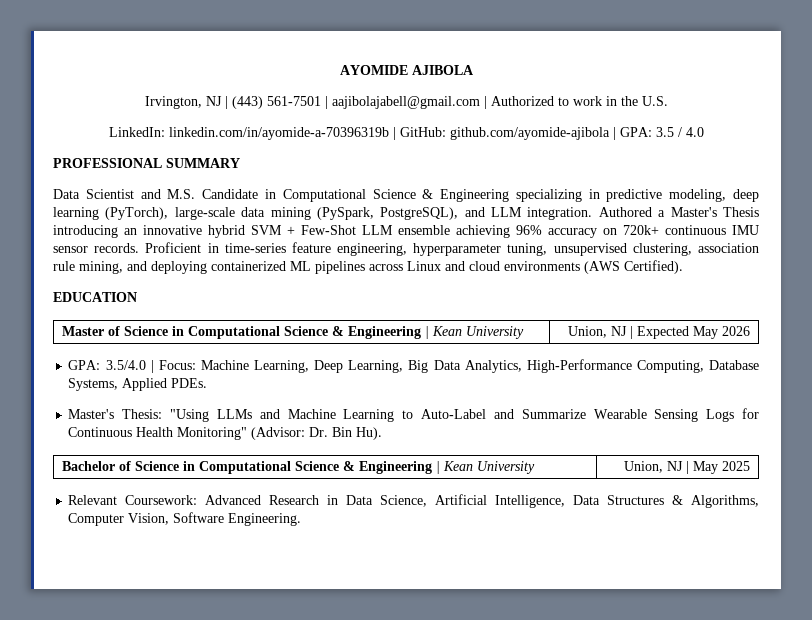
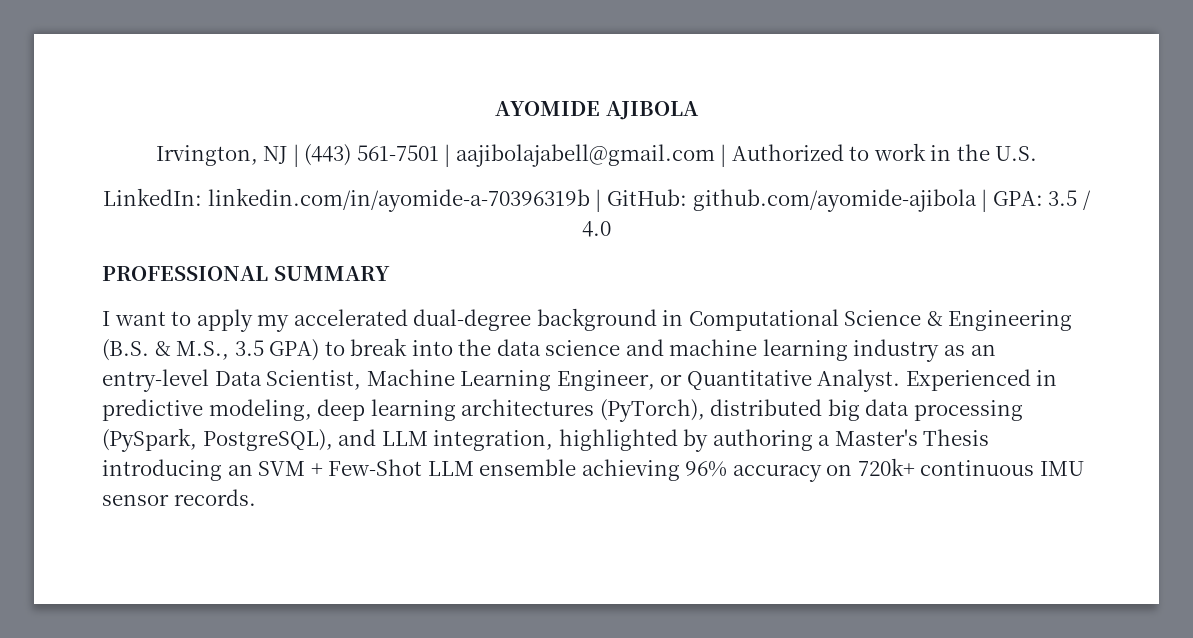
- Data Scientist and M.S. Candidate in Computational Science & Engineering specializing in predictive modeling, deep learning (PyTorch), large-scale data mining (PySpark, PostgreSQL), and LLM integration. Authored a Master's Thesis introducing an innovative hybrid SVM + Few-Shot LLM ensemble achieving 96% accuracy on 720k+ continuous IMU sensor records. Proficient in time-series feature engineering, hyperparameter tuning, unsupervised clustering, association rule mining, and deploying containerized ML pipelines across Linux and cloud environments (AWS Certified).
- EDUCATION
- Master of Science in Computational Science & Engineering | Kean University | Union, NJ | Expected May 2026
- GPA: 3.5/4.0 | Focus: Machine Learning, Deep Learning, Big Data Analytics, High-Performance Computing, Database Systems, Applied PDEs.
- Master's Thesis: "Using LLMs and Machine Learning to Auto-Label and Summarize Wearable Sensing Logs for Continuous Health Monitoring" (Advisor: Dr. Bin Hu).
- Bachelor of Science in Computational Science & Engineering | Kean University | Union, NJ | May 2025
- Relevant Coursework: Advanced Research in Data Science, Artificial Intelligence, Data Structures & Algorithms, Computer Vision, Software Engineering.
+ I want to apply my accelerated dual-degree background in Computational Science & Engineering (B.S. & M.S., 3.5 GPA) to break into the data science and machine learning industry as an entry-level Data Scientist, Machine Learning Engineer, or Quantitative Analyst. Experienced in predictive modeling, deep learning architectures (PyTorch), distributed big data processing (PySpark, PostgreSQL), and LLM integration, highlighted by authoring a Master's Thesis introducing an SVM + Few-Shot LLM ensemble achieving 96% accuracy on 720k+ continuous IMU sensor records.

